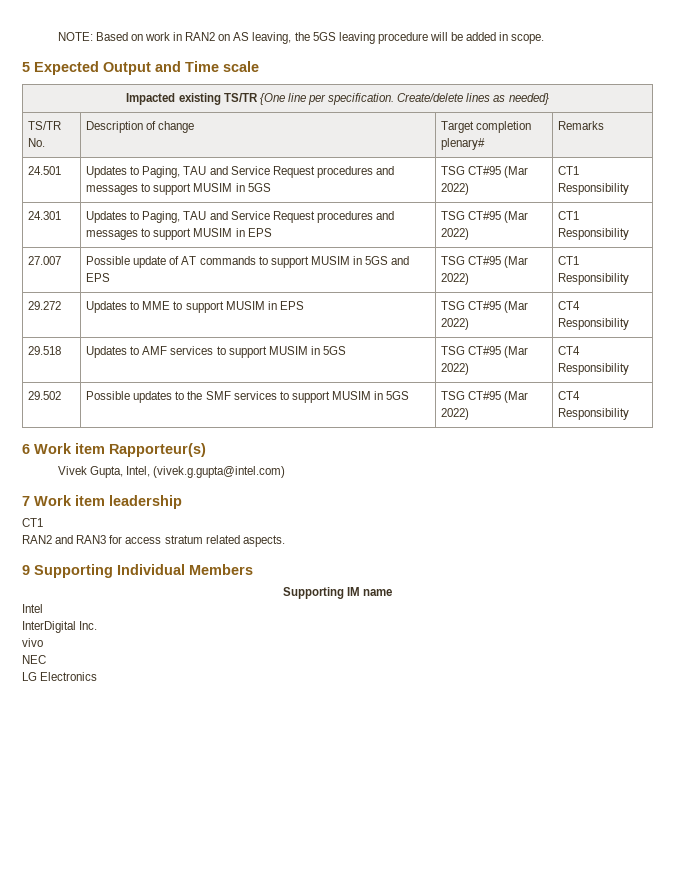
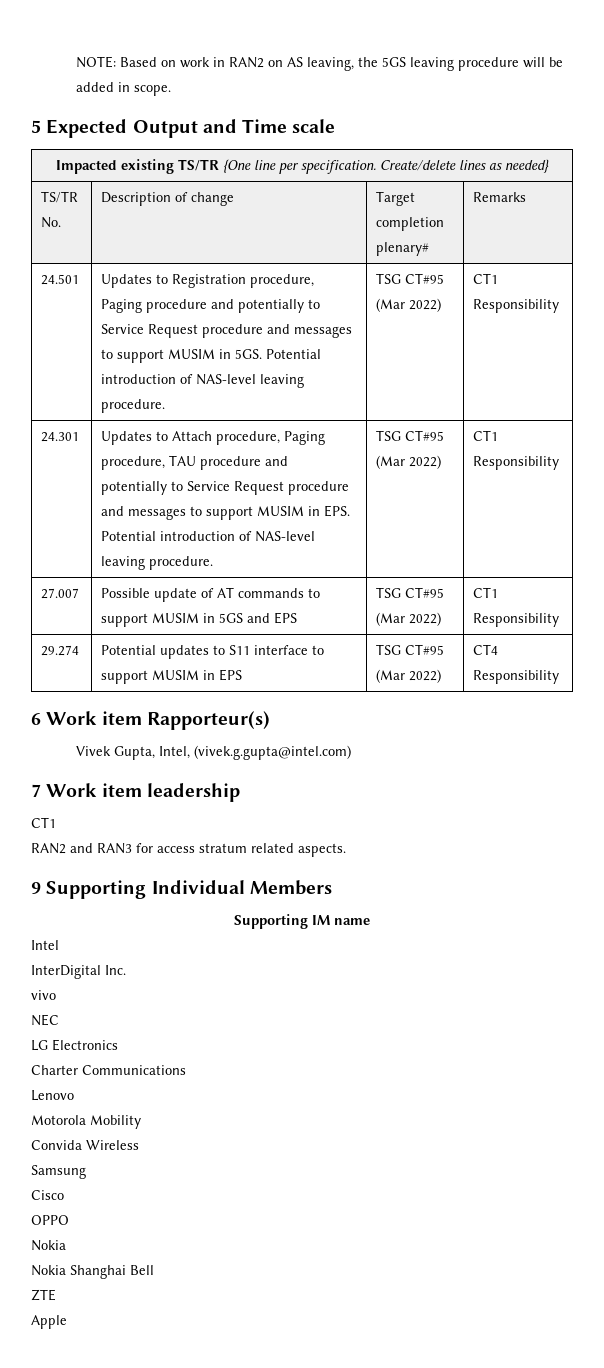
- 24.501 | Updates to Paging, TAU and Service Request procedures and messages to support MUSIM in 5GS | TSG CT#95 (Mar 2022) | CT1 Responsibility
+ 24.501 | Updates to Registration procedure, Paging procedure and potentially to Service Request procedure and messages to support MUSIM in 5GS. Potential introduction of NAS-level leaving procedure. | TSG CT#95 (Mar 2022) | CT1 Responsibility
- 24.301 | Updates to Paging, TAU and Service Request procedures and messages to support MUSIM in EPS | TSG CT#95 (Mar 2022) | CT1 Responsibility
+ 24.301 | Updates to Attach procedure, Paging procedure, TAU procedure and potentially to Service Request procedure and messages to support MUSIM in EPS. Potential introduction of NAS-level leaving procedure. | TSG CT#95 (Mar 2022) | CT1 Responsibility
- 29.272 | Updates to MME to support MUSIM in EPS | TSG CT#95 (Mar 2022) | CT4 Responsibility
+ 29.274 | Potential updates to S11 interface to support MUSIM in EPS | TSG CT#95 (Mar 2022) | CT4 Responsibility
- 29.518 | Updates to AMF services to support MUSIM in 5GS | TSG CT#95 (Mar 2022) | CT4 Responsibility
- 29.502 | Possible updates to the SMF services to support MUSIM in 5GS | TSG CT#95 (Mar 2022) | CT4 Responsibility
+ Charter Communications
+ Lenovo
+ Motorola Mobility
+ Convida Wireless
+ Samsung
+ Cisco
+ OPPO
+ Nokia
+ Nokia Shanghai Bell
+ ZTE
+ Apple

